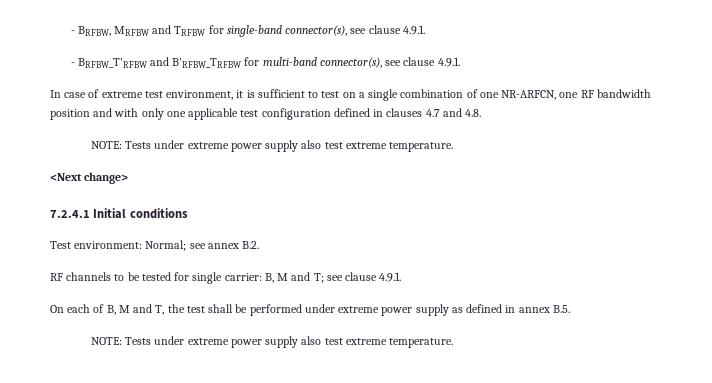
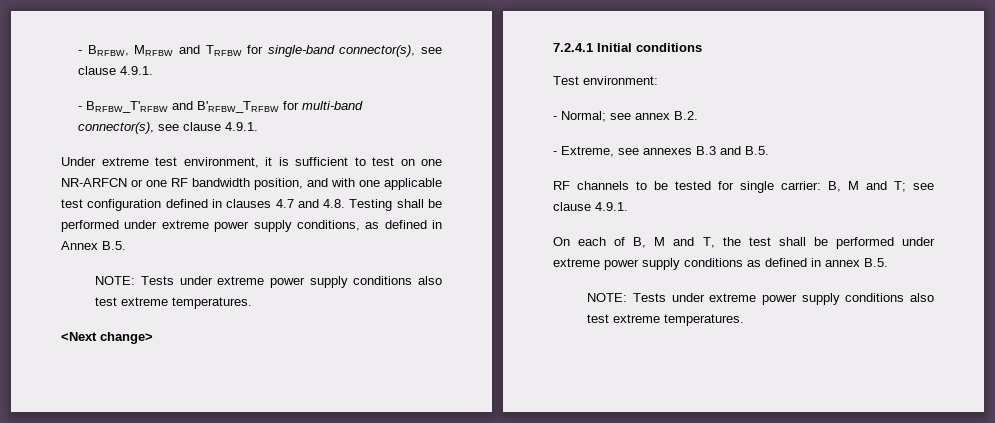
- In case of extreme test environment, it is sufficient to test on a single combination of one NR-ARFCN, one RF bandwidth position and with only one applicable test configuration defined in clauses 4.7 and 4.8.
- NOTE: Tests under extreme power supply also test extreme temperature.
+ Under extreme test environment, it is sufficient to test on one NR-ARFCN or one RF bandwidth position, and with one applicable test configuration defined in clauses 4.7 and 4.8. Testing shall be performed under extreme power supply conditions, as defined in Annex B.5.
+ NOTE: Tests under extreme power supply conditions also test extreme temperatures.
- Test environment: Normal; see annex B.2.
+ Test environment:
+ - Normal; see annex B.2.
+ - Extreme, see annexes B.3 and B.5.
- On each of B, M and T, the test shall be performed under extreme power supply as defined in annex B.5.
- NOTE: Tests under extreme power supply also test extreme temperature.
+ On each of B, M and T, the test shall be performed under extreme power supply conditions as defined in annex B.5.
+ NOTE: Tests under extreme power supply conditions also test extreme temperatures.

